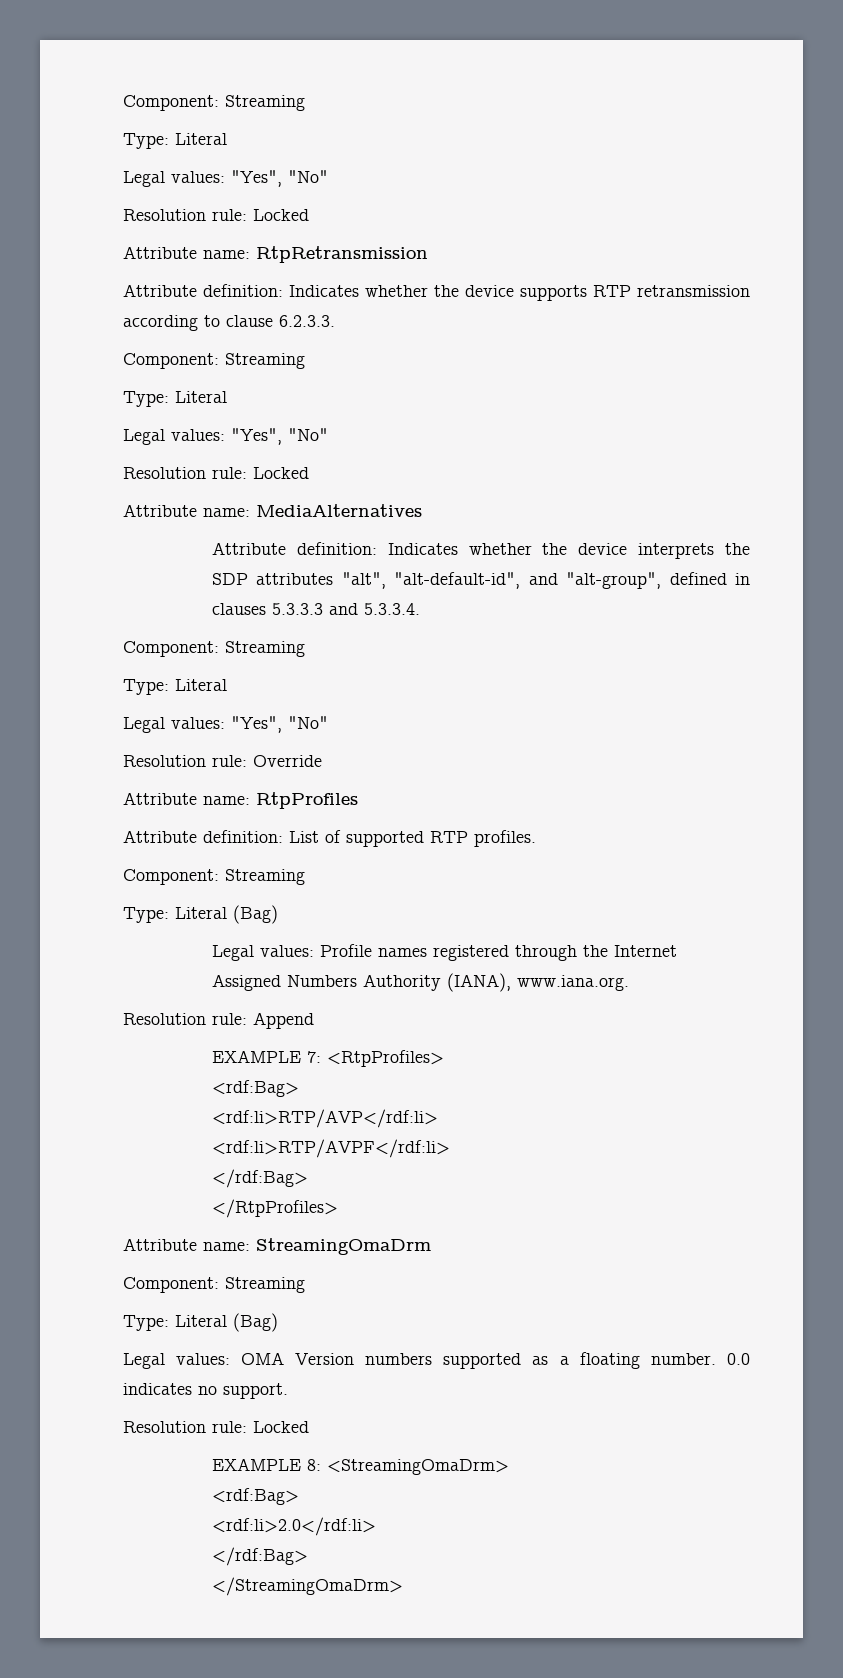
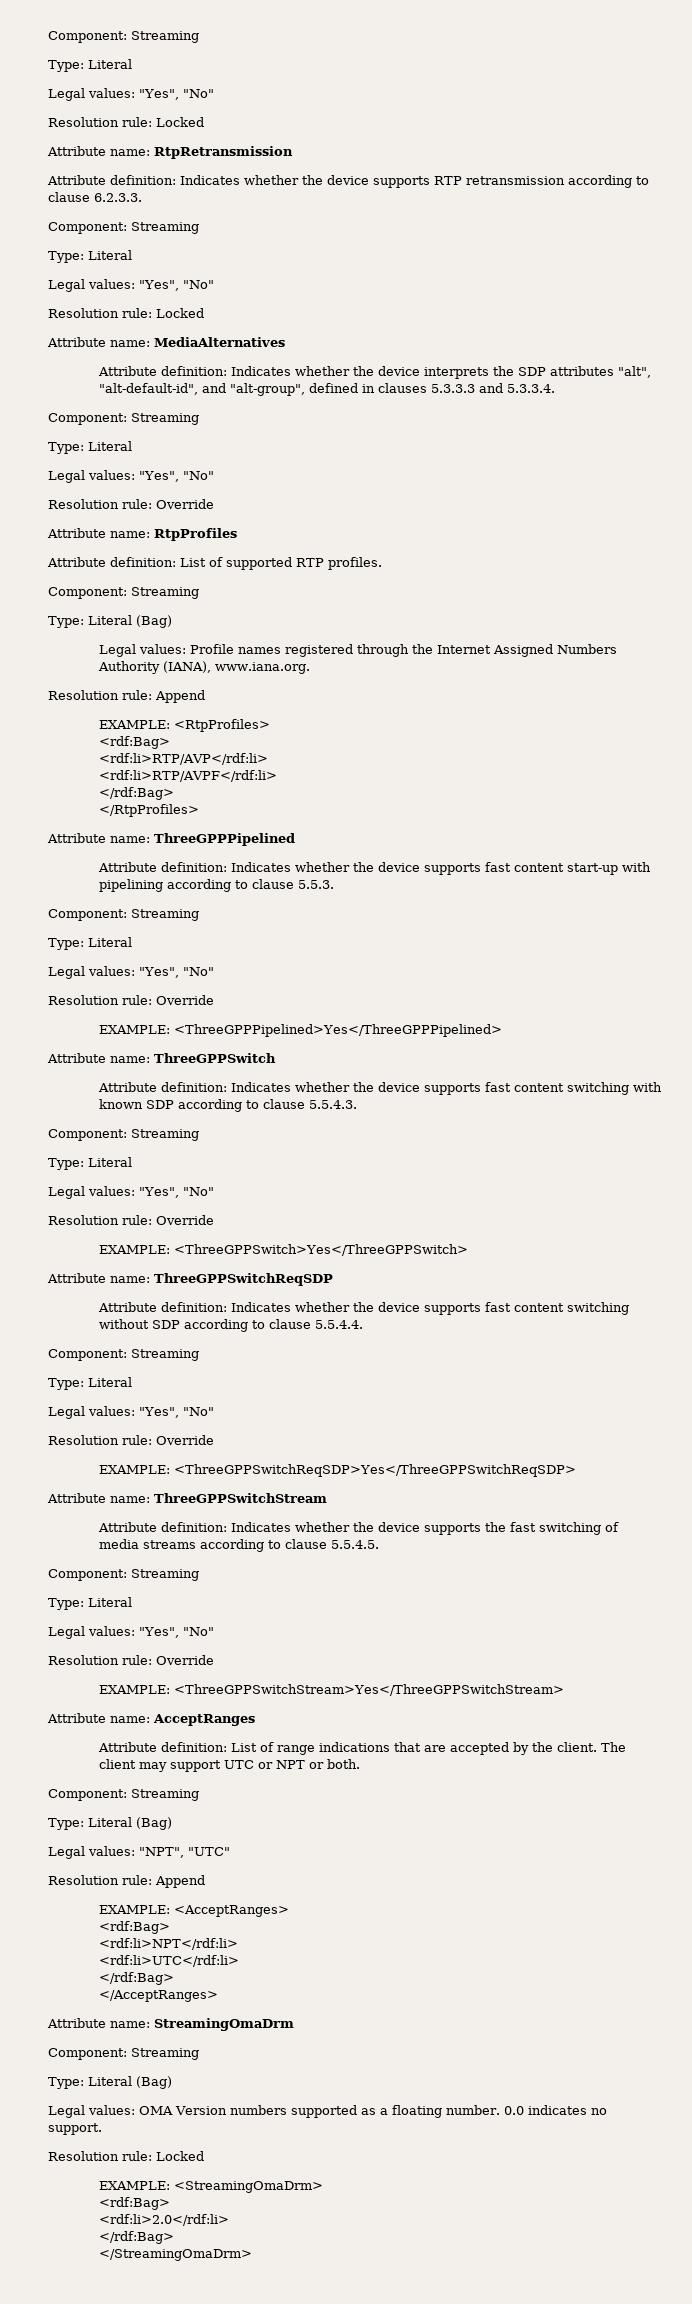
- EXAMPLE 7: <RtpProfiles>
+ EXAMPLE: <RtpProfiles>
+ Attribute name: ThreeGPPPipelined
+ Attribute definition: Indicates whether the device supports fast content start-up with pipelining according to clause 5.5.3.
+ Component: Streaming
+ Type: Literal
+ Legal values: "Yes", "No"
+ Resolution rule: Override
+ EXAMPLE: <ThreeGPPPipelined>Yes</ThreeGPPPipelined>
+ Attribute name: ThreeGPPSwitch
+ Attribute definition: Indicates whether the device supports fast content switching with known SDP according to clause 5.5.4.3.
+ Component: Streaming
+ Type: Literal
+ Legal values: "Yes", "No"
+ Resolution rule: Override
+ EXAMPLE: <ThreeGPPSwitch>Yes</ThreeGPPSwitch>
+ Attribute name: ThreeGPPSwitchReqSDP
+ Attribute definition: Indicates whether the device supports fast content switching without SDP according to clause 5.5.4.4.
+ Component: Streaming
+ Type: Literal
+ Legal values: "Yes", "No"
+ Resolution rule: Override
+ EXAMPLE: <ThreeGPPSwitchReqSDP>Yes</ThreeGPPSwitchReqSDP>
+ Attribute name: ThreeGPPSwitchStream
+ Attribute definition: Indicates whether the device supports the fast switching of media streams according to clause 5.5.4.5.
+ Component: Streaming
+ Type: Literal
+ Legal values: "Yes", "No"
+ Resolution rule: Override
+ EXAMPLE: <ThreeGPPSwitchStream>Yes</ThreeGPPSwitchStream>
+ Attribute name: AcceptRanges
+ Attribute definition: List of range indications that are accepted by the client. The client may support UTC or NPT or both.
+ Component: Streaming
+ Type: Literal (Bag)
+ Legal values: "NPT", "UTC"
+ Resolution rule: Append
+ EXAMPLE: <AcceptRanges>
+ <rdf:Bag>
+ <rdf:li>NPT</rdf:li>
+ <rdf:li>UTC</rdf:li>
+ </rdf:Bag>
+ </AcceptRanges>
- EXAMPLE 8: <StreamingOmaDrm>
+ EXAMPLE: <StreamingOmaDrm>

